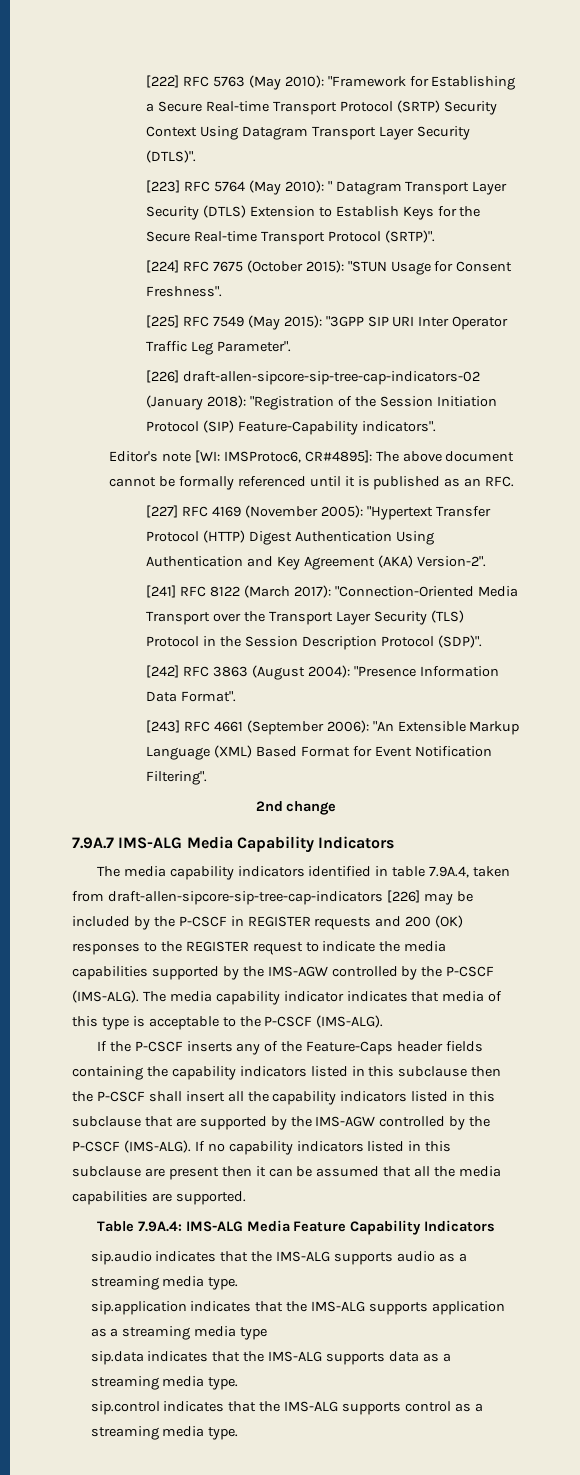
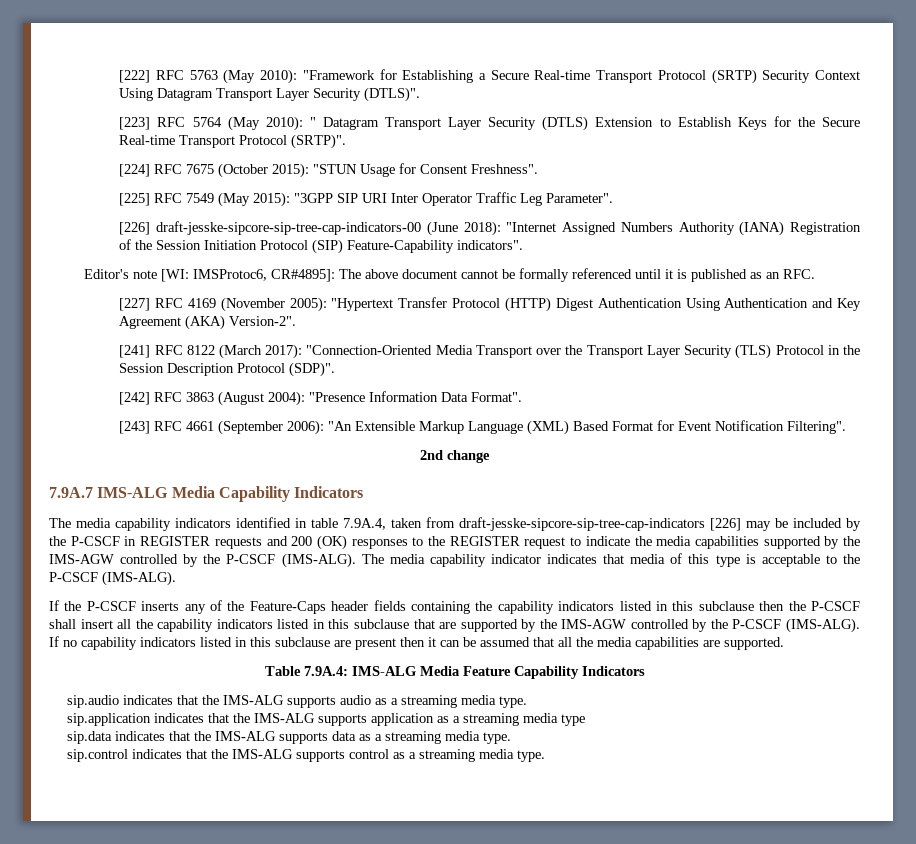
- [226] draft-allen-sipcore-sip-tree-cap-indicators-02 (January 2018): "Registration of the Session Initiation Protocol (SIP) Feature-Capability indicators".
+ [226] draft-jesske-sipcore-sip-tree-cap-indicators-00 (June 2018): "Internet Assigned Numbers Authority (IANA) Registration of the Session Initiation Protocol (SIP) Feature-Capability indicators".
- The media capability indicators identified in table 7.9A.4, taken from draft-allen-sipcore-sip-tree-cap-indicators [226] may be included by the P-CSCF in REGISTER requests and 200 (OK) responses to the REGISTER request to indicate the media capabilities supported by the IMS-AGW controlled by the P-CSCF (IMS-ALG).
+ The media capability indicators identified in table 7.9A.4, taken from draft-jesske-sipcore-sip-tree-cap-indicators [226] may be included by the P-CSCF in REGISTER requests and 200 (OK) responses to the REGISTER request to indicate the media capabilities supported by the IMS-AGW controlled by the P-CSCF (IMS-ALG).

